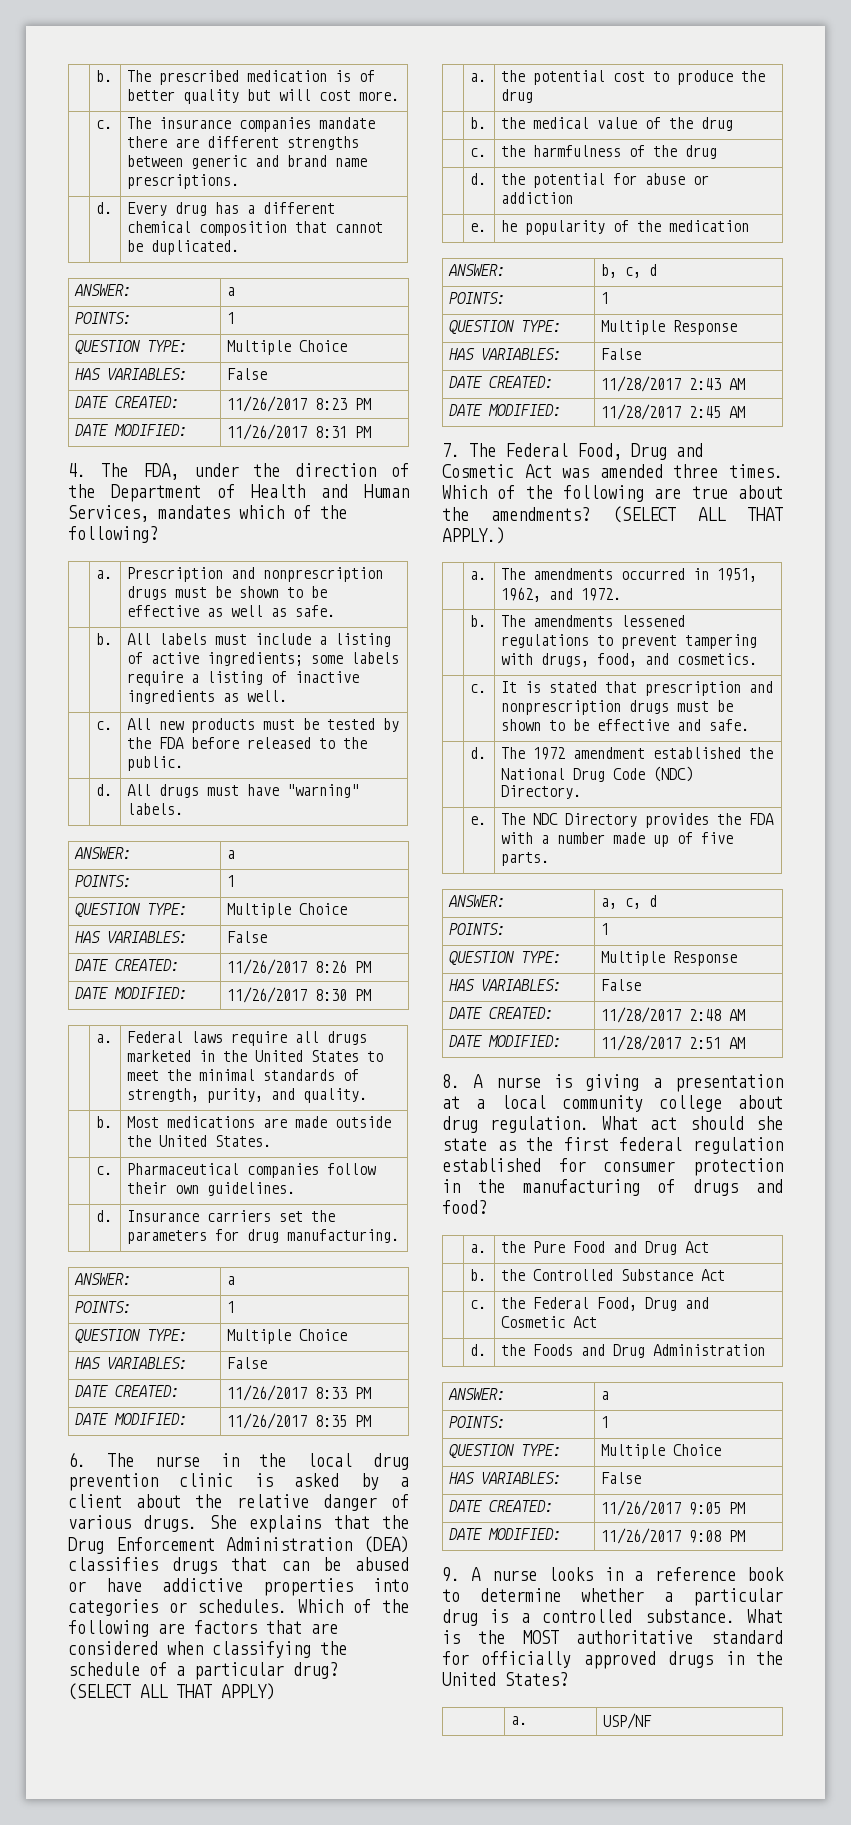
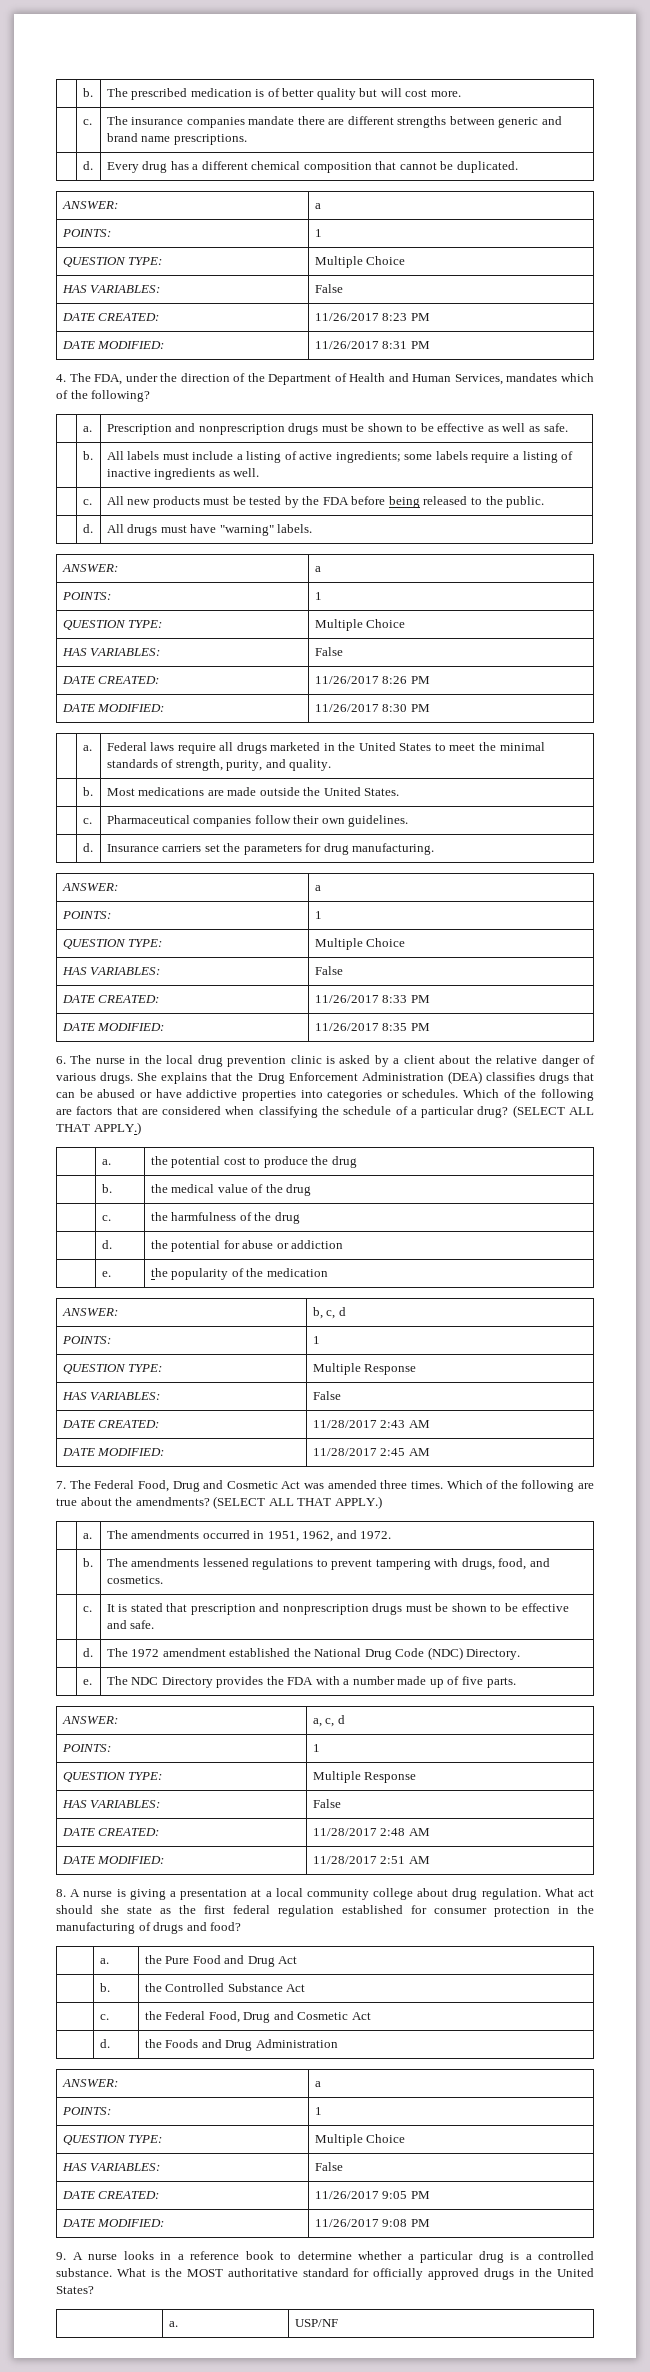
- | c. | All new products must be tested by the FDA before released to the public.
+ | c. | All new products must be tested by the FDA before being released to the public.
- Which of the following are factors that are considered when classifying the schedule of a particular drug? (SELECT ALL THAT APPLY)
+ Which of the following are factors that are considered when classifying the schedule of a particular drug? (SELECT ALL THAT APPLY.)
- | e. | he popularity of the medication
+ | e. | the popularity of the medication

